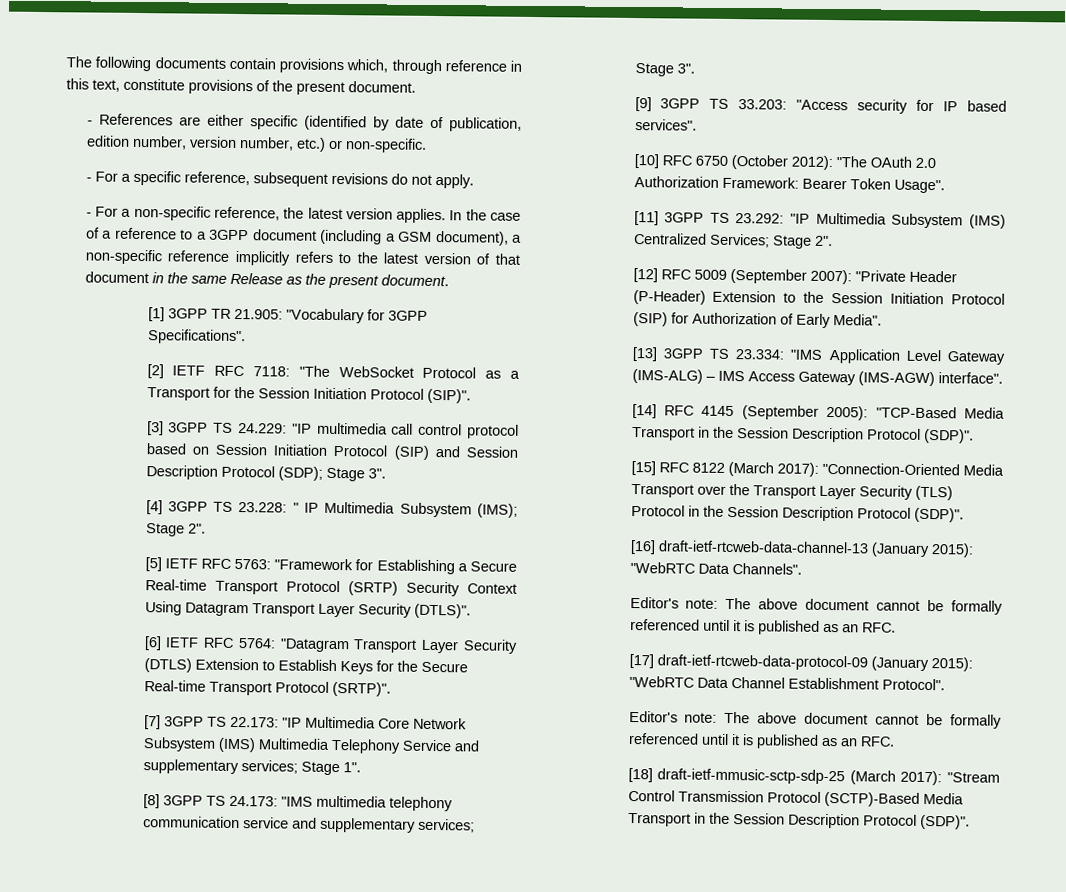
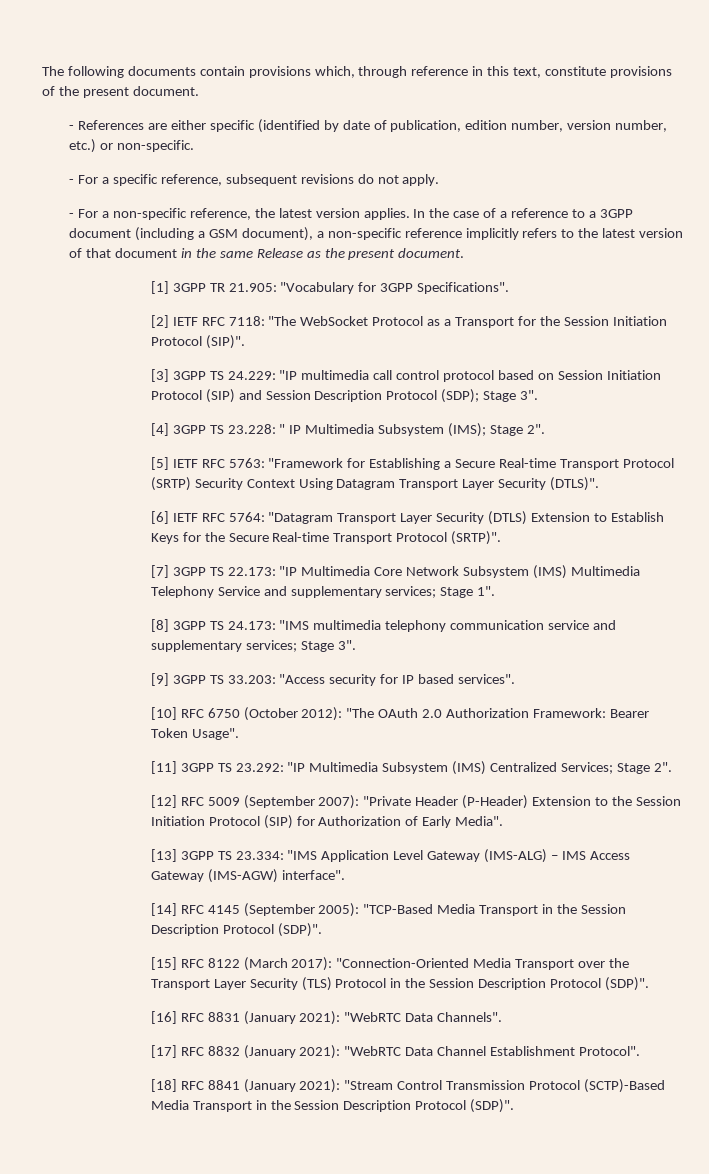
- [16] draft-ietf-rtcweb-data-channel-13 (January 2015): "WebRTC Data Channels".
- Editor's note: The above document cannot be formally referenced until it is published as an RFC.
- [17] draft-ietf-rtcweb-data-protocol-09 (January 2015): "WebRTC Data Channel Establishment Protocol".
- Editor's note: The above document cannot be formally referenced until it is published as an RFC.
- [18] draft-ietf-mmusic-sctp-sdp-25 (March 2017): "Stream Control Transmission Protocol (SCTP)-Based Media Transport in the Session Description Protocol (SDP)".
+ [16] RFC 8831 (January 2021): "WebRTC Data Channels".
+ [17] RFC 8832 (January 2021): "WebRTC Data Channel Establishment Protocol".
+ [18] RFC 8841 (January 2021): "Stream Control Transmission Protocol (SCTP)-Based Media Transport in the Session Description Protocol (SDP)".

